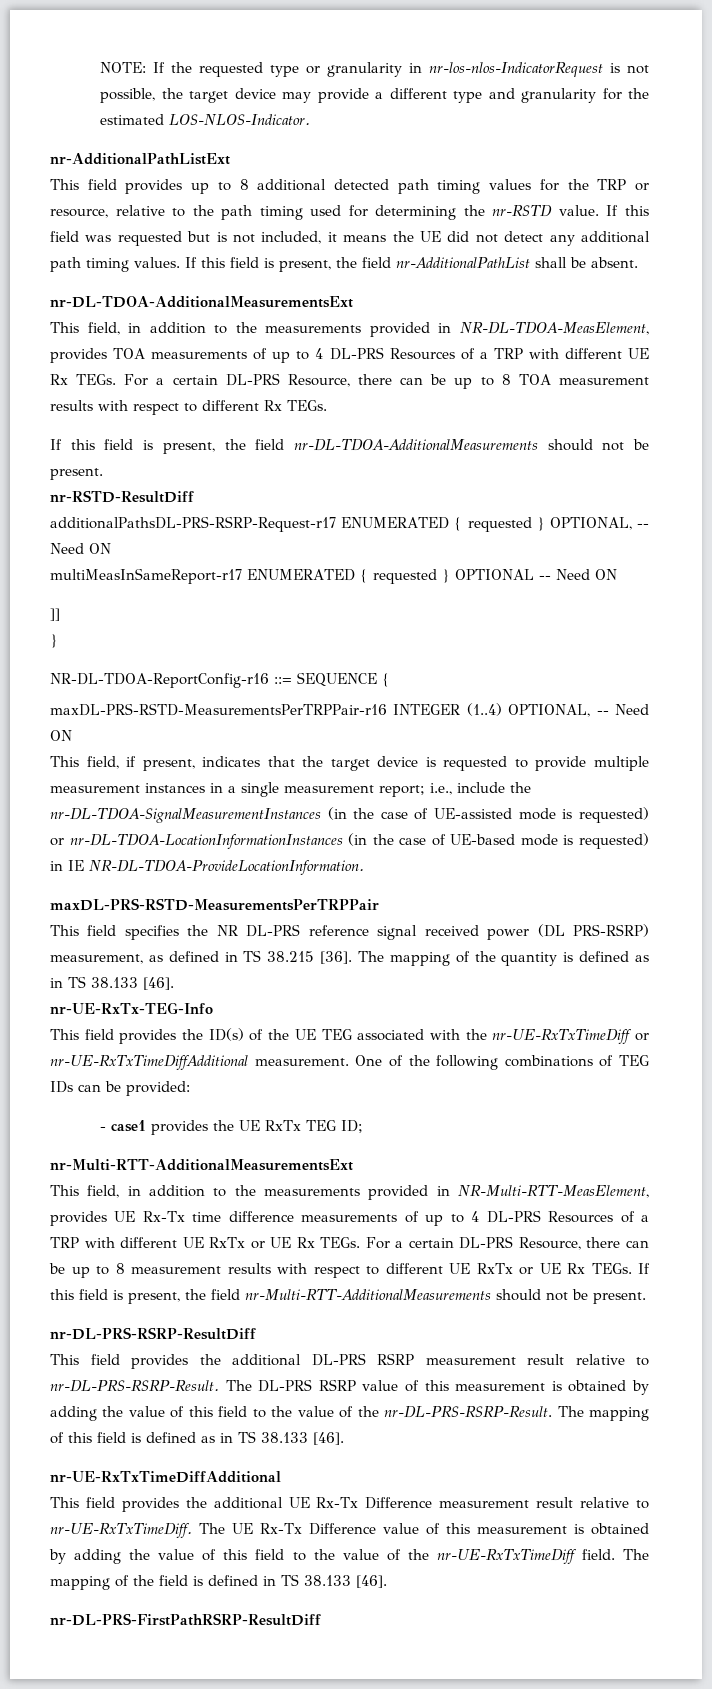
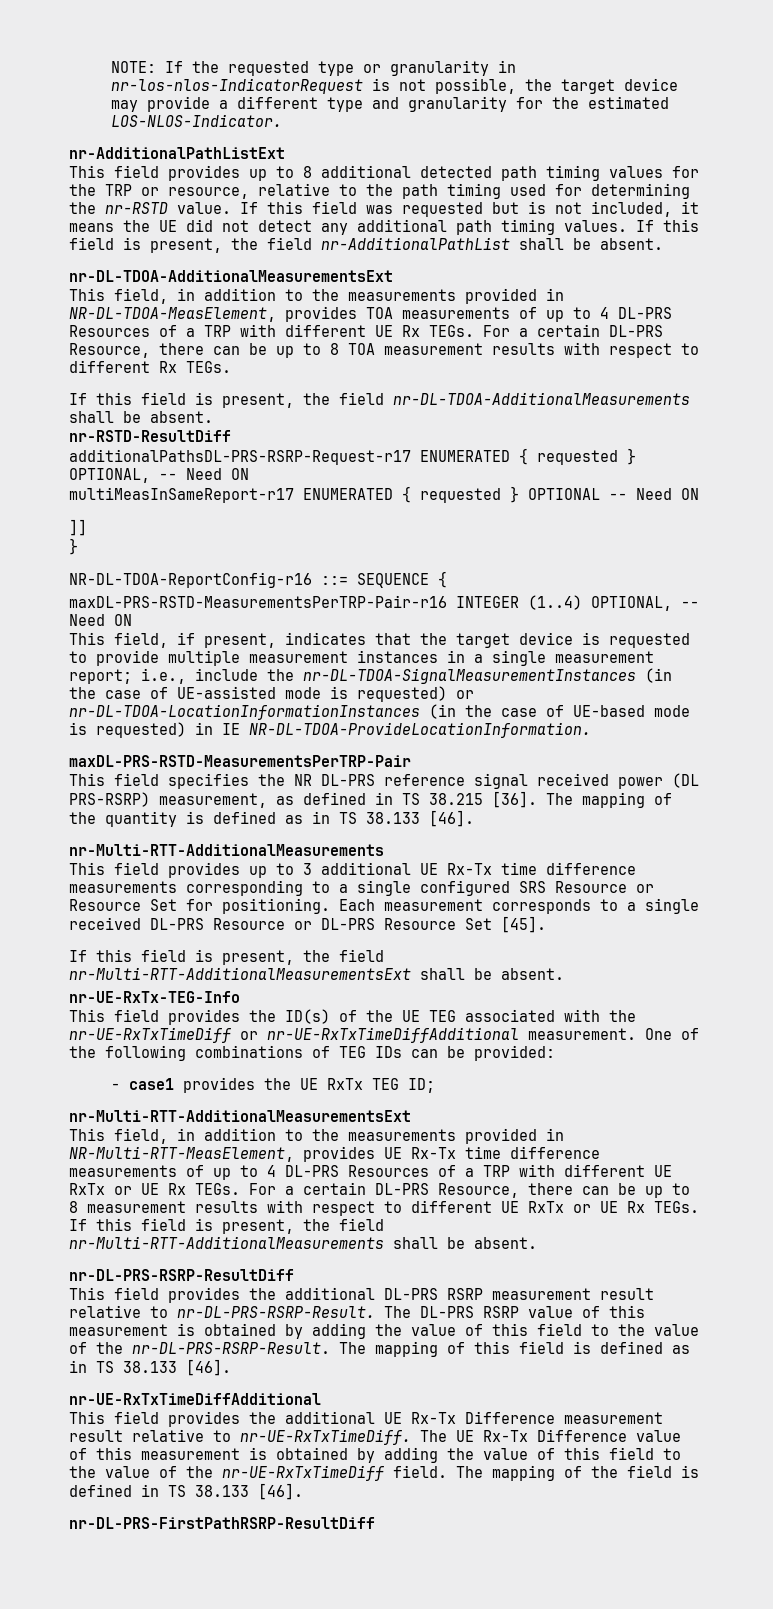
- If this field is present, the field nr-DL-TDOA-AdditionalMeasurements should not be present.
+ If this field is present, the field nr-DL-TDOA-AdditionalMeasurements shall be absent.
- maxDL-PRS-RSTD-MeasurementsPerTRPPair-r16 INTEGER (1..4) OPTIONAL, -- Need ON
+ maxDL-PRS-RSTD-MeasurementsPerTRP-Pair-r16 INTEGER (1..4) OPTIONAL, -- Need ON
- maxDL-PRS-RSTD-MeasurementsPerTRPPair
+ maxDL-PRS-RSTD-MeasurementsPerTRP-Pair
  The mapping of the quantity is defined as in TS 38.133 [46].
+ nr-Multi-RTT-AdditionalMeasurements
+ This field provides up to 3 additional UE Rx-Tx time difference measurements corresponding to a single configured SRS Resource or Resource Set for positioning. Each measurement corresponds to a single received DL-PRS Resource or DL-PRS Resource Set [45].
+ If this field is present, the field nr-Multi-RTT-AdditionalMeasurementsExt shall be absent.
- If this field is present, the field nr-Multi-RTT-AdditionalMeasurements should not be present.
+ If this field is present, the field nr-Multi-RTT-AdditionalMeasurements shall be absent.

